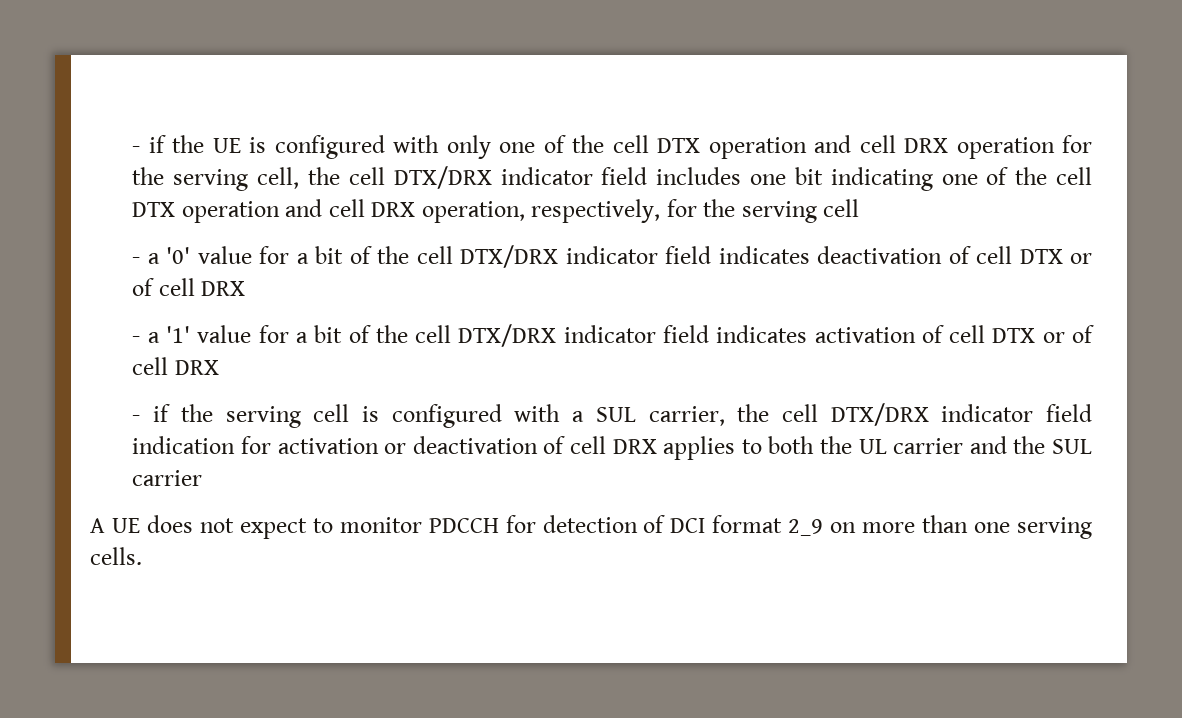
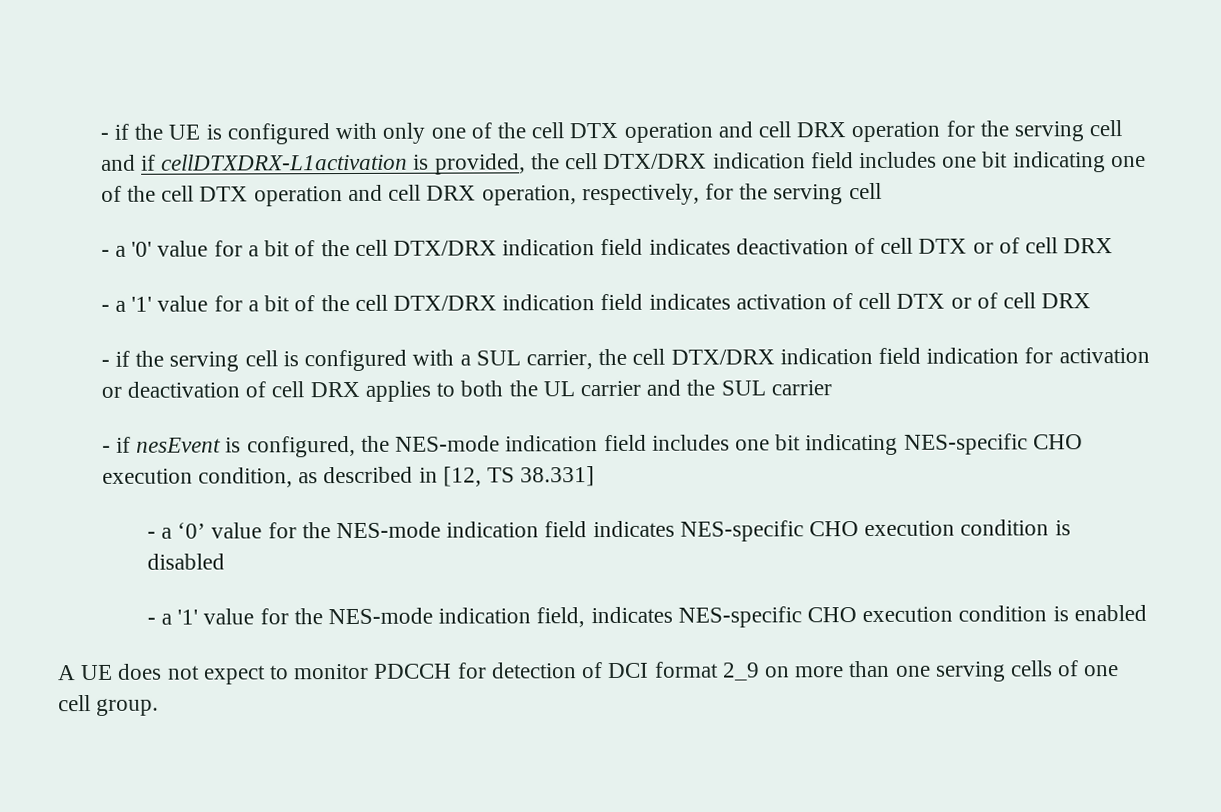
- - if the UE is configured with only one of the cell DTX operation and cell DRX operation for the serving cell, the cell DTX/DRX indicator field includes one bit indicating one of the cell DTX operation and cell DRX operation, respectively, for the serving cell
+ - if the UE is configured with only one of the cell DTX operation and cell DRX operation for the serving cell and if cellDTXDRX-L1activation is provided, the cell DTX/DRX indication field includes one bit indicating one of the cell DTX operation and cell DRX operation, respectively, for the serving cell
- - a '0' value for a bit of the cell DTX/DRX indicator field indicates deactivation of cell DTX or of cell DRX
+ - a '0' value for a bit of the cell DTX/DRX indication field indicates deactivation of cell DTX or of cell DRX
- - a '1' value for a bit of the cell DTX/DRX indicator field indicates activation of cell DTX or of cell DRX
+ - a '1' value for a bit of the cell DTX/DRX indication field indicates activation of cell DTX or of cell DRX
- - if the serving cell is configured with a SUL carrier, the cell DTX/DRX indicator field indication for activation or deactivation of cell DRX applies to both the UL carrier and the SUL carrier
+ - if the serving cell is configured with a SUL carrier, the cell DTX/DRX indication field indication for activation or deactivation of cell DRX applies to both the UL carrier and the SUL carrier
+ - if nesEvent is configured, the NES-mode indication field includes one bit indicating NES-specific CHO execution condition, as described in [12, TS 38.331]
+ - a ‘0’ value for the NES-mode indication field indicates NES-specific CHO execution condition is disabled
+ - a '1' value for the NES-mode indication field, indicates NES-specific CHO execution condition is enabled
- A UE does not expect to monitor PDCCH for detection of DCI format 2_9 on more than one serving cells.
+ A UE does not expect to monitor PDCCH for detection of DCI format 2_9 on more than one serving cells of one cell group.

